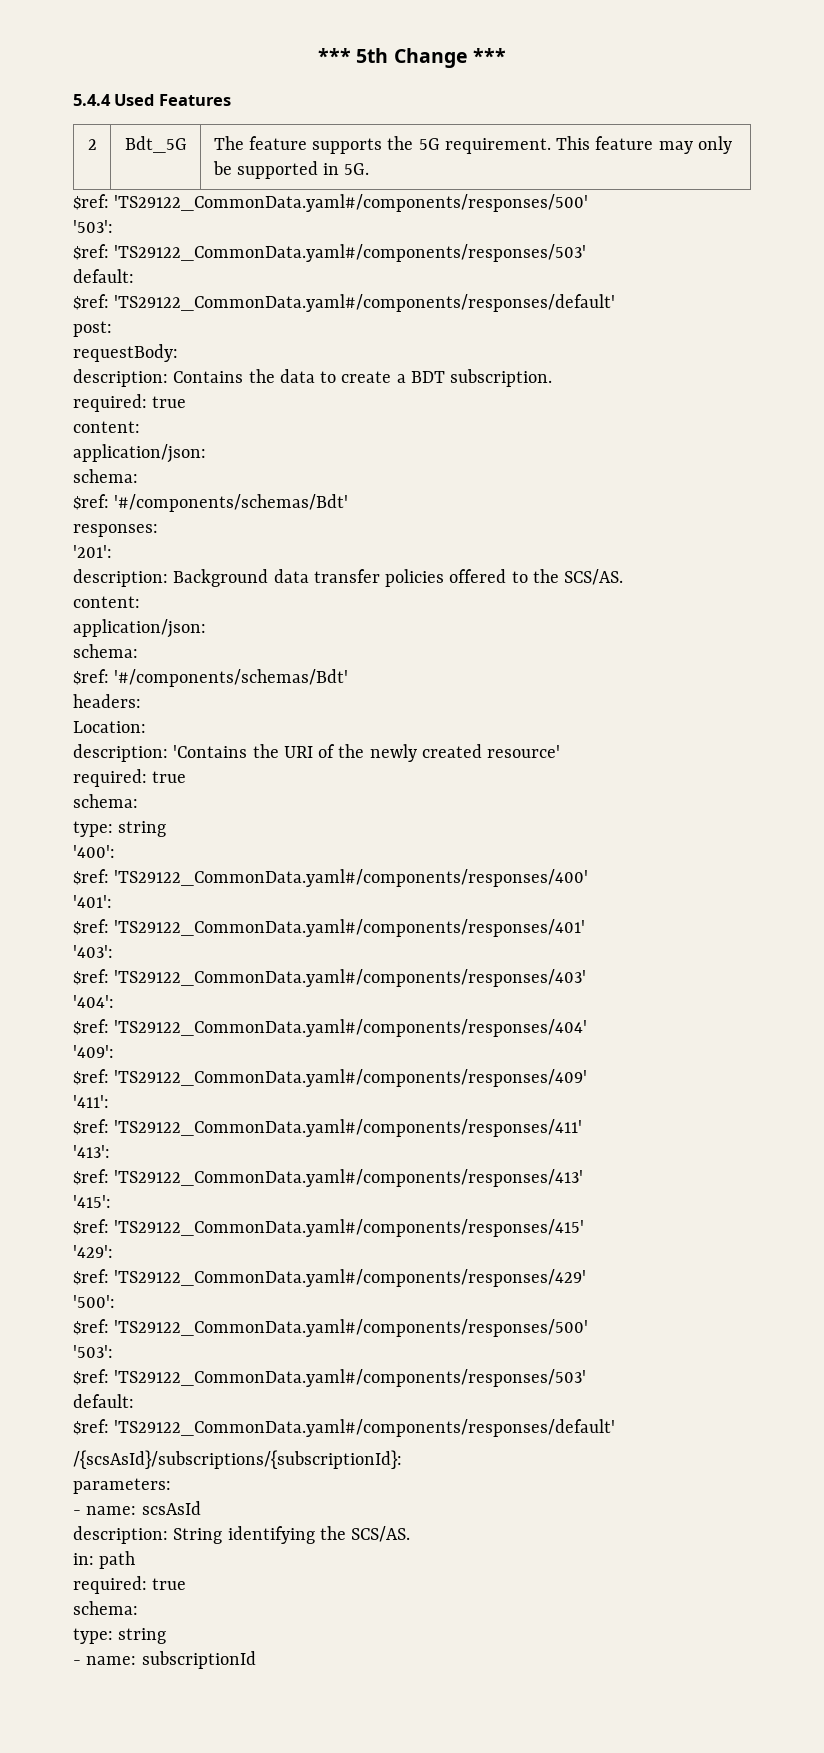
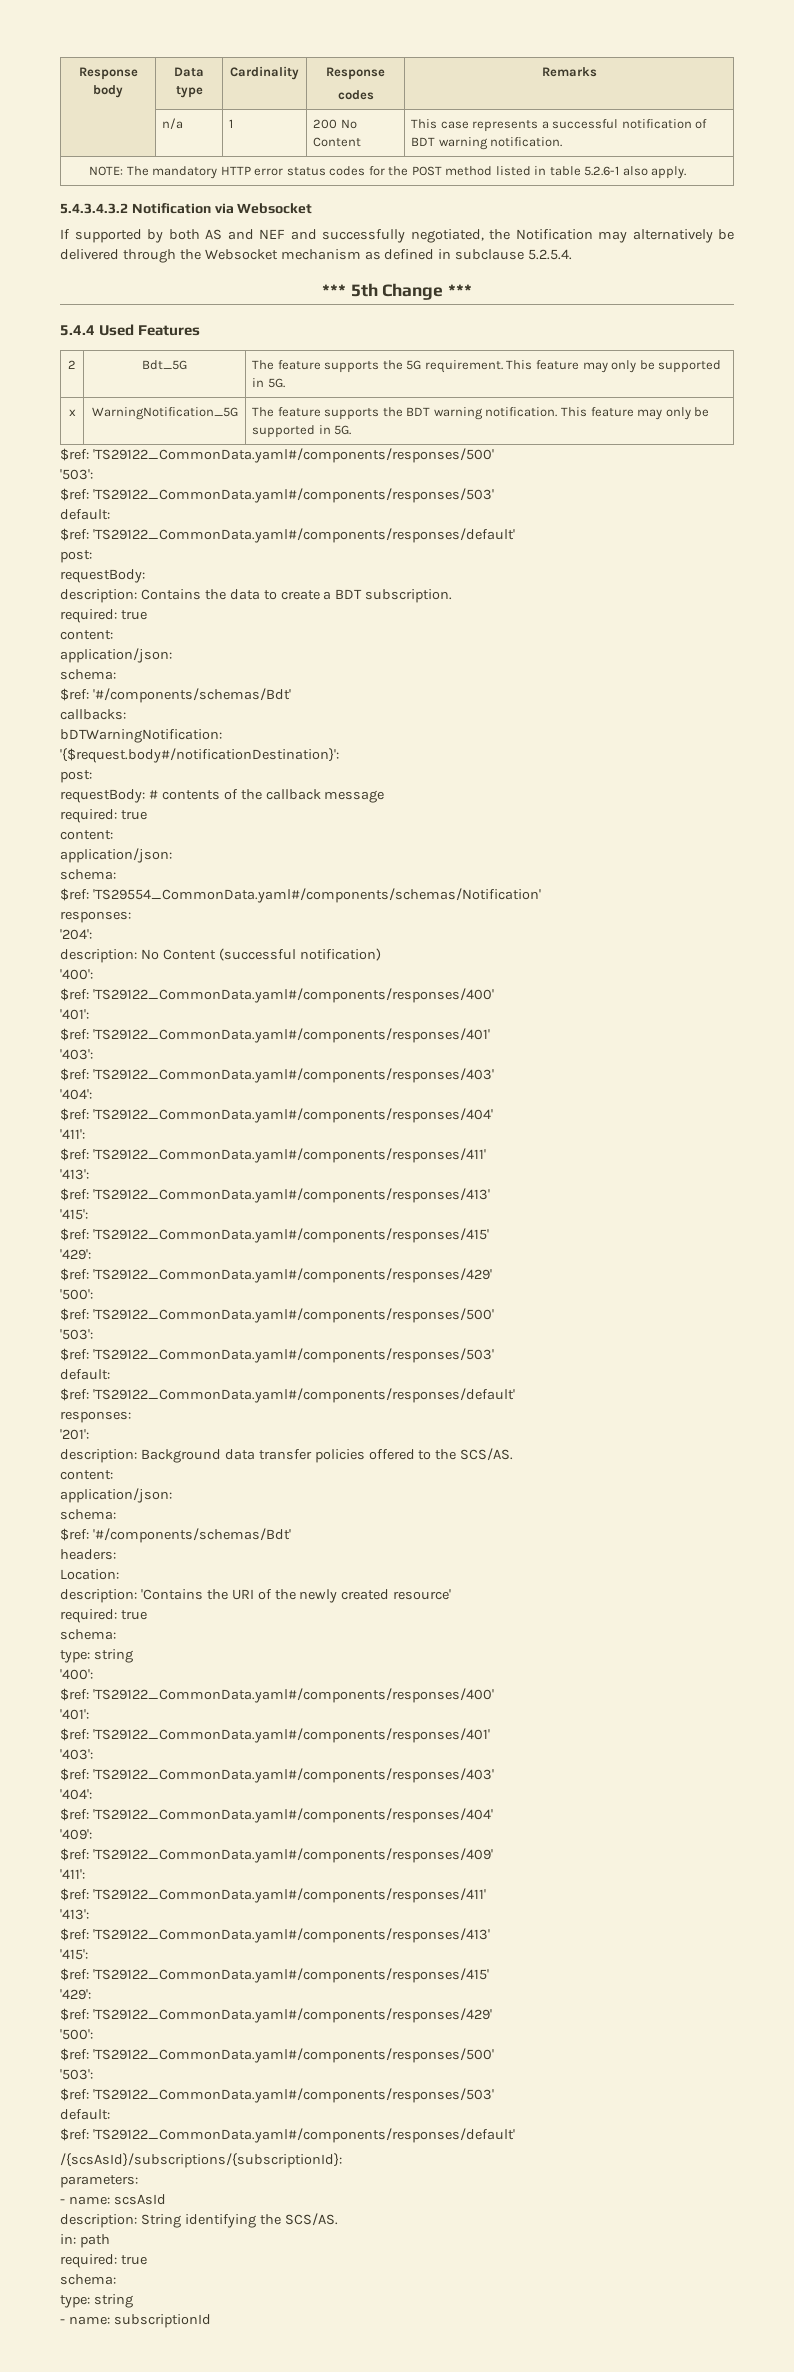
+ Response body | Data type | Cardinality | Response
+ codes | Remarks
+ | n/a | 1 | 200 No Content | This case represents a successful notification of BDT warning notification.
+ NOTE: The mandatory HTTP error status codes for the POST method listed in table 5.2.6-1 also apply.
+ 5.4.3.4.3.2 Notification via Websocket
+ If supported by both AS and NEF and successfully negotiated, the Notification may alternatively be delivered through the Websocket mechanism as defined in subclause 5.2.5.4.
+ x | WarningNotification_5G | The feature supports the BDT warning notification. This feature may only be supported in 5G.
+ callbacks:
+ bDTWarningNotification:
+ '{$request.body#/notificationDestination}':
+ post:
+ requestBody: # contents of the callback message
+ required: true
+ content:
+ application/json:
+ schema:
+ $ref: 'TS29554_CommonData.yaml#/components/schemas/Notification'
+ responses:
+ '204':
+ description: No Content (successful notification)
+ '400':
+ $ref: 'TS29122_CommonData.yaml#/components/responses/400'
+ '401':
+ $ref: 'TS29122_CommonData.yaml#/components/responses/401'
+ '403':
+ $ref: 'TS29122_CommonData.yaml#/components/responses/403'
+ '404':
+ $ref: 'TS29122_CommonData.yaml#/components/responses/404'
+ '411':
+ $ref: 'TS29122_CommonData.yaml#/components/responses/411'
+ '413':
+ $ref: 'TS29122_CommonData.yaml#/components/responses/413'
+ '415':
+ $ref: 'TS29122_CommonData.yaml#/components/responses/415'
+ '429':
+ $ref: 'TS29122_CommonData.yaml#/components/responses/429'
+ '500':
+ $ref: 'TS29122_CommonData.yaml#/components/responses/500'
+ '503':
+ $ref: 'TS29122_CommonData.yaml#/components/responses/503'
+ default:
+ $ref: 'TS29122_CommonData.yaml#/components/responses/default'

